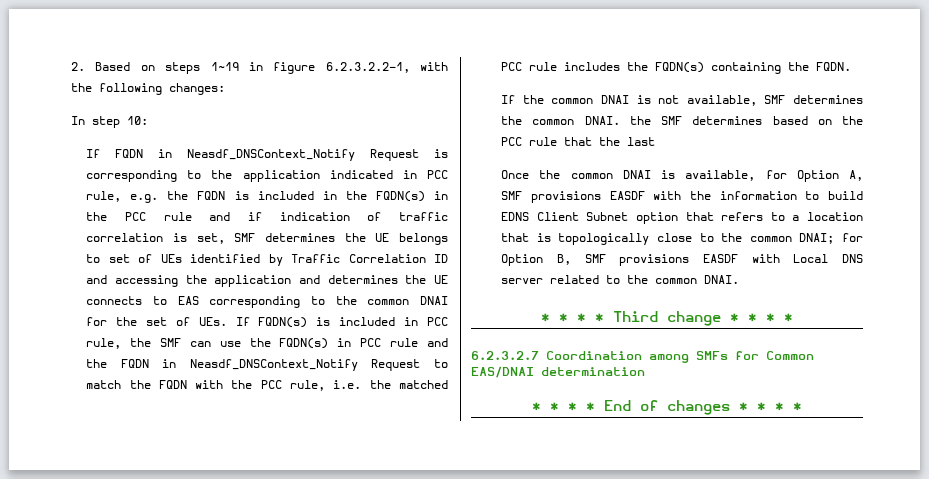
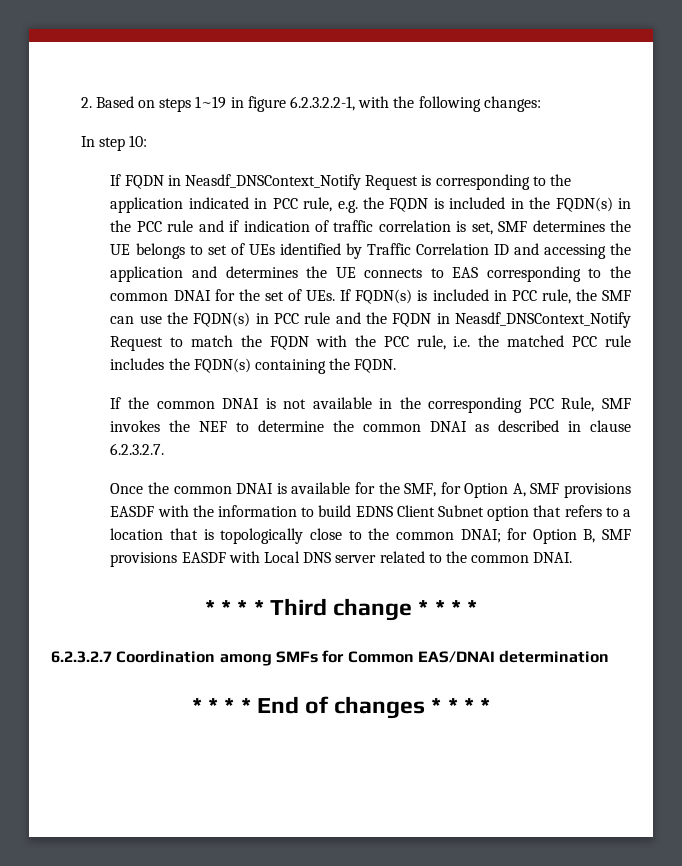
- If the common DNAI is not available, SMF determines the common DNAI. the SMF determines based on the PCC rule that the last
+ If the common DNAI is not available in the corresponding PCC Rule, SMF invokes the NEF to determine the common DNAI as described in clause 6.2.3.2.7.
- Once the common DNAI is available, for Option A, SMF provisions EASDF with the information to build EDNS Client Subnet option that refers to a location that is topologically close to the common DNAI; for Option B, SMF provisions EASDF with Local DNS server related to the common DNAI.
+ Once the common DNAI is available for the SMF, for Option A, SMF provisions EASDF with the information to build EDNS Client Subnet option that refers to a location that is topologically close to the common DNAI; for Option B, SMF provisions EASDF with Local DNS server related to the common DNAI.

